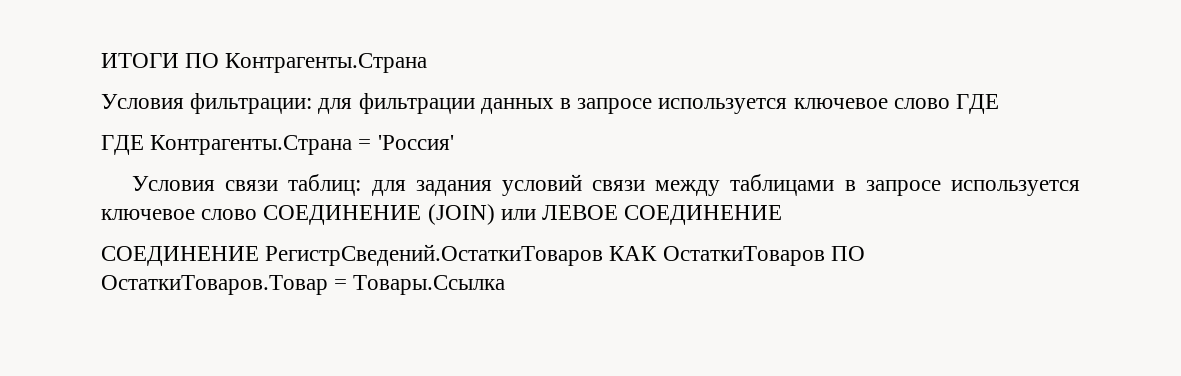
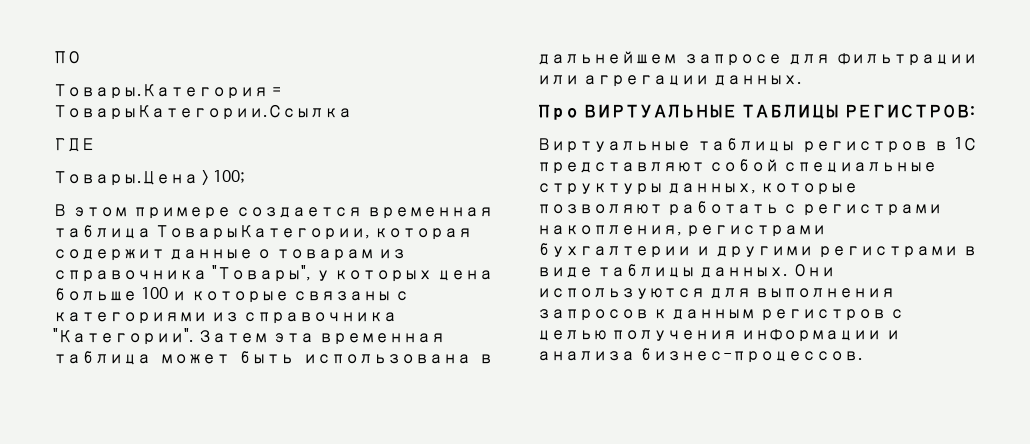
- ИТОГИ ПО Контрагенты.Страна
- Условия фильтрации: для фильтрации данных в запросе используется ключевое слово ГДЕ
- ГДЕ Контрагенты.Страна = 'Россия'
- Условия связи таблиц: для задания условий связи между таблицами в запросе используется ключевое слово СОЕДИНЕНИЕ (JOIN) или ЛЕВОЕ СОЕДИНЕНИЕ
- СОЕДИНЕНИЕ РегистрСведений.ОстаткиТоваров КАК ОстаткиТоваров ПО ОстаткиТоваров.Товар = Товары.Ссылка
+ ПО
+ Товары.Категория = ТоварыКатегории.Ссылка
+ ГДЕ
+ Товары.Цена > 100;
+ В этом примере создается временная таблица ТоварыКатегории, которая содержит данные о товарам из справочника "Товары", у которых цена больше 100 и которые связаны с категориями из справочника "Категории". Затем эта временная таблица может быть использована в дальнейшем запросе для фильтрации или агрегации данных.
+ Про ВИРТУАЛЬНЫЕ ТАБЛИЦЫ РЕГИСТРОВ:
+ Виртуальные таблицы регистров в 1С представляют собой специальные структуры данных, которые позволяют работать с регистрами накопления, регистрами бухгалтерии и другими регистрами в виде таблицы данных. Они используются для выполнения запросов к данным регистров с целью получения информации и анализа бизнес-процессов.

